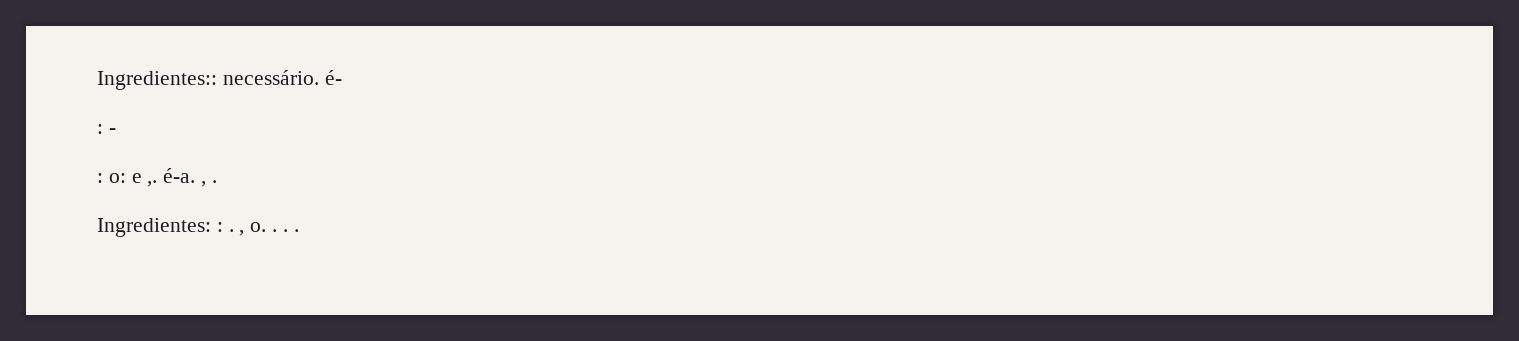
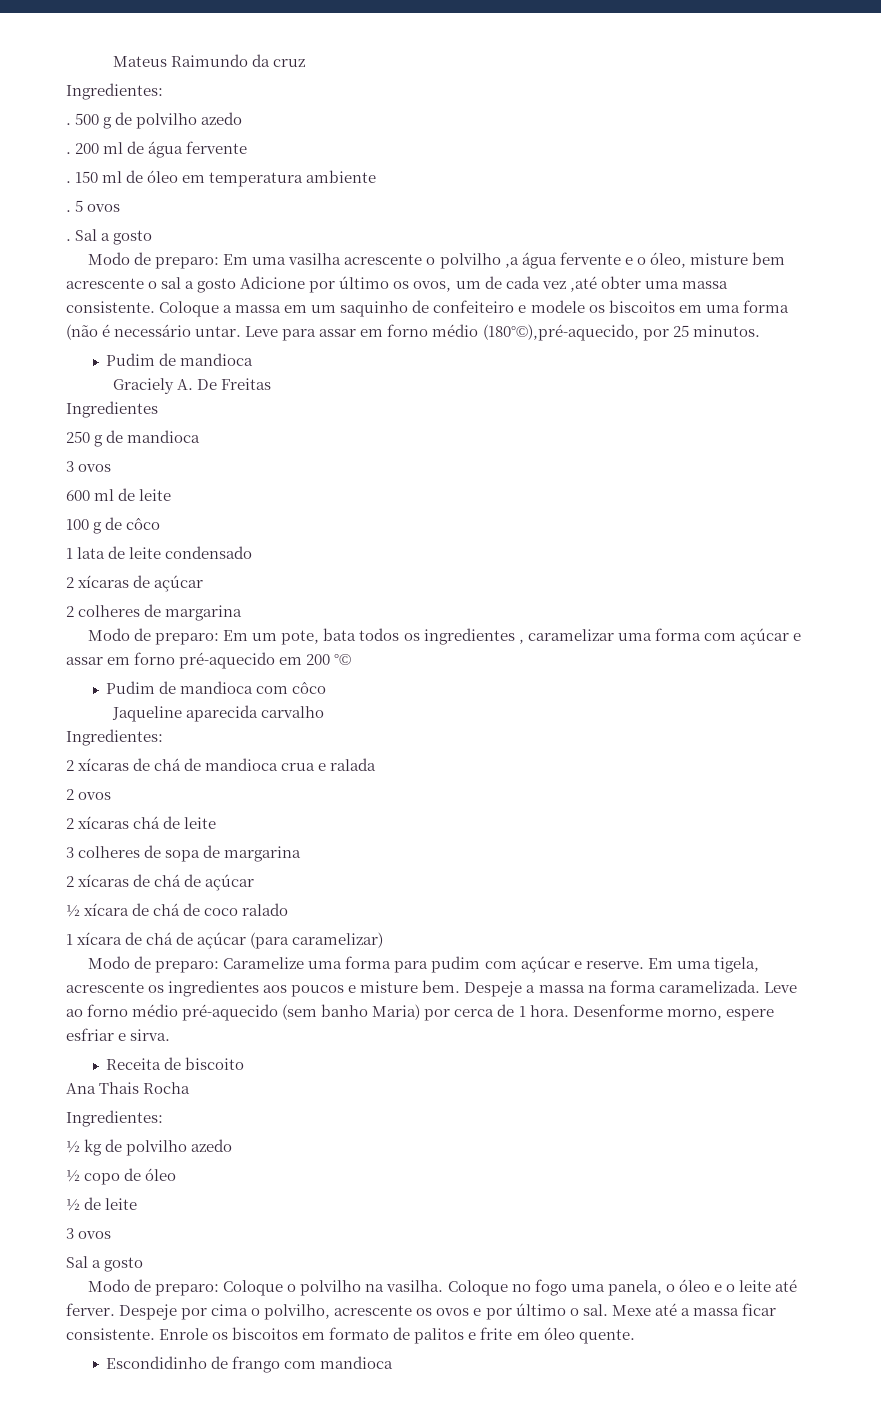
- Ingredientes:: necessário. é-
- : -
- : o: e ,. é-a. , .
- Ingredientes: : . , o. . . .
+ Mateus Raimundo da cruz
+ Ingredientes:
+ . 500 g de polvilho azedo
+ . 200 ml de água fervente
+ . 150 ml de óleo em temperatura ambiente
+ . 5 ovos
+ . Sal a gosto
+ Modo de preparo: Em uma vasilha acrescente o polvilho ,a água fervente e o óleo, misture bem acrescente o sal a gosto Adicione por último os ovos, um de cada vez ,até obter uma massa consistente. Coloque a massa em um saquinho de confeiteiro e modele os biscoitos em uma forma (não é necessário untar. Leve para assar em forno médio (180°©),pré-aquecido, por 25 minutos.
+ Pudim de mandioca
+ Graciely A. De Freitas
+ Ingredientes
+ 250 g de mandioca
+ 3 ovos
+ 600 ml de leite
+ 100 g de côco
+ 1 lata de leite condensado
+ 2 xícaras de açúcar
+ 2 colheres de margarina
+ Modo de preparo: Em um pote, bata todos os ingredientes , caramelizar uma forma com açúcar e assar em forno pré-aquecido em 200 °©
+ Pudim de mandioca com côco
+ Jaqueline aparecida carvalho
+ Ingredientes:
+ 2 xícaras de chá de mandioca crua e ralada
+ 2 ovos
+ 2 xícaras chá de leite
+ 3 colheres de sopa de margarina
+ 2 xícaras de chá de açúcar
+ ½ xícara de chá de coco ralado
+ 1 xícara de chá de açúcar (para caramelizar)
+ Modo de preparo: Caramelize uma forma para pudim com açúcar e reserve. Em uma tigela, acrescente os ingredientes aos poucos e misture bem. Despeje a massa na forma caramelizada. Leve ao forno médio pré-aquecido (sem banho Maria) por cerca de 1 hora. Desenforme morno, espere esfriar e sirva.
+ Receita de biscoito
+ Ana Thais Rocha
+ Ingredientes:
+ ½ kg de polvilho azedo
+ ½ copo de óleo
+ ½ de leite
+ 3 ovos
+ Sal a gosto
+ Modo de preparo: Coloque o polvilho na vasilha. Coloque no fogo uma panela, o óleo e o leite até ferver. Despeje por cima o polvilho, acrescente os ovos e por último o sal. Mexe até a massa ficar consistente. Enrole os biscoitos em formato de palitos e frite em óleo quente.
+ Escondidinho de frango com mandioca

